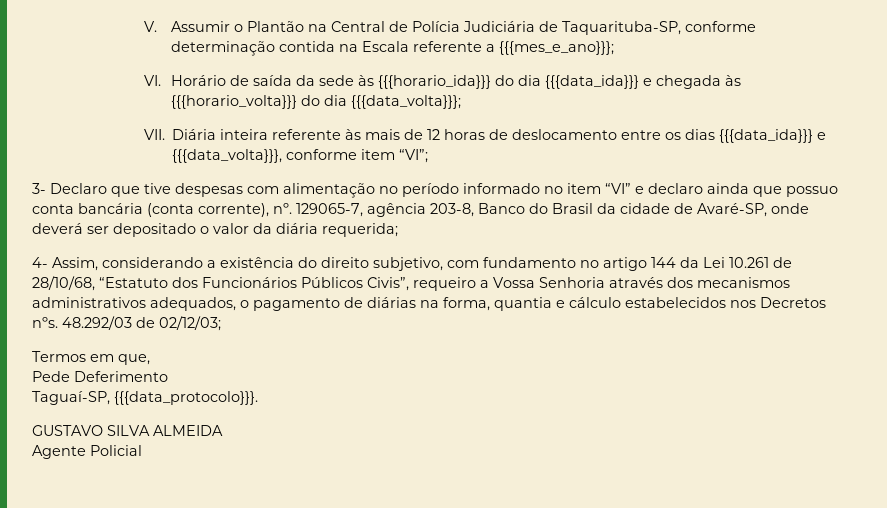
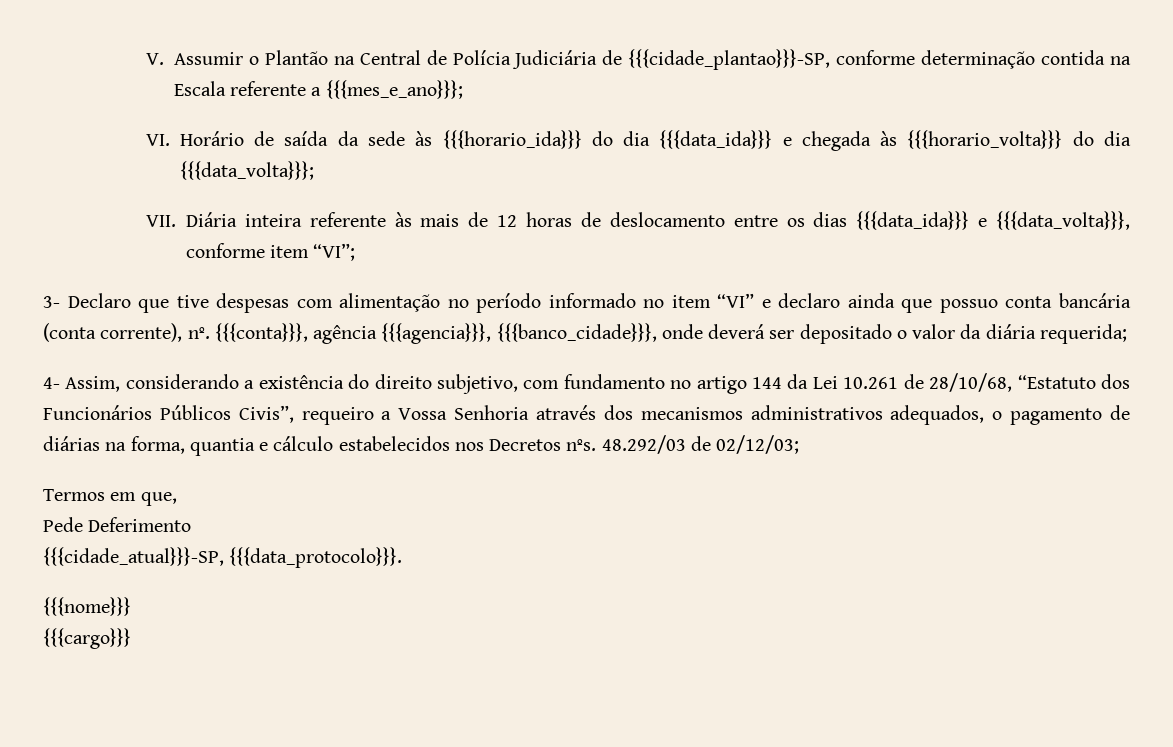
- V. Assumir o Plantão na Central de Polícia Judiciária de Taquarituba-SP, conforme determinação contida na Escala referente a {{{mes_e_ano}}};
+ V. Assumir o Plantão na Central de Polícia Judiciária de {{{cidade_plantao}}}-SP, conforme determinação contida na Escala referente a {{{mes_e_ano}}};
- 129065-7, agência 203-8, Banco do Brasil da cidade de Avaré-SP, onde deverá ser depositado o valor da diária requerida;
+ {{{conta}}}, agência {{{agencia}}}, {{{banco_cidade}}}, onde deverá ser depositado o valor da diária requerida;
- Taguaí-SP, {{{data_protocolo}}}.
+ {{{cidade_atual}}}-SP, {{{data_protocolo}}}.
- GUSTAVO SILVA ALMEIDA
- Agente Policial
+ {{{nome}}}
+ {{{cargo}}}

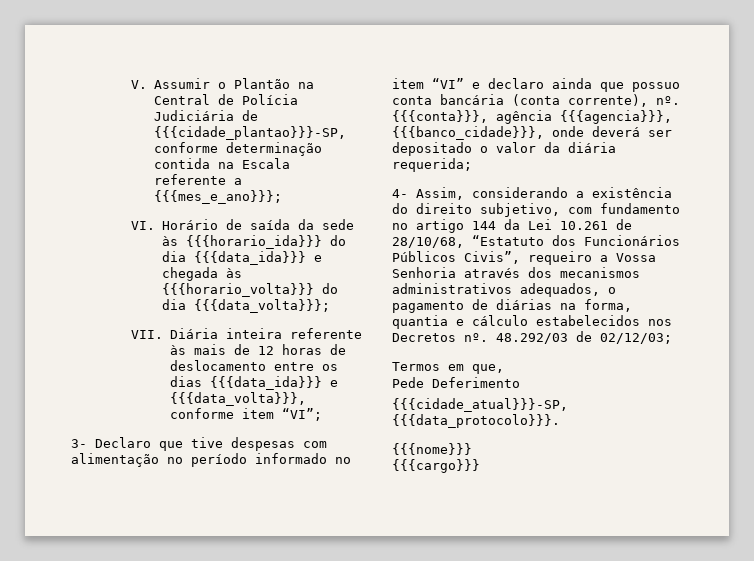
- 4- Assim, considerando a existência do direito subjetivo, com fundamento no artigo 144 da Lei 10.261 de 28/10/68, “Estatuto dos Funcionários Públicos Civis”, requeiro a Vossa Senhoria através dos mecanismos administrativos adequados, o pagamento de diárias na forma, quantia e cálculo estabelecidos nos Decretos nºs.
+ 4- Assim, considerando a existência do direito subjetivo, com fundamento no artigo 144 da Lei 10.261 de 28/10/68, “Estatuto dos Funcionários Públicos Civis”, requeiro a Vossa Senhoria através dos mecanismos administrativos adequados, o pagamento de diárias na forma, quantia e cálculo estabelecidos nos Decretos nº.

